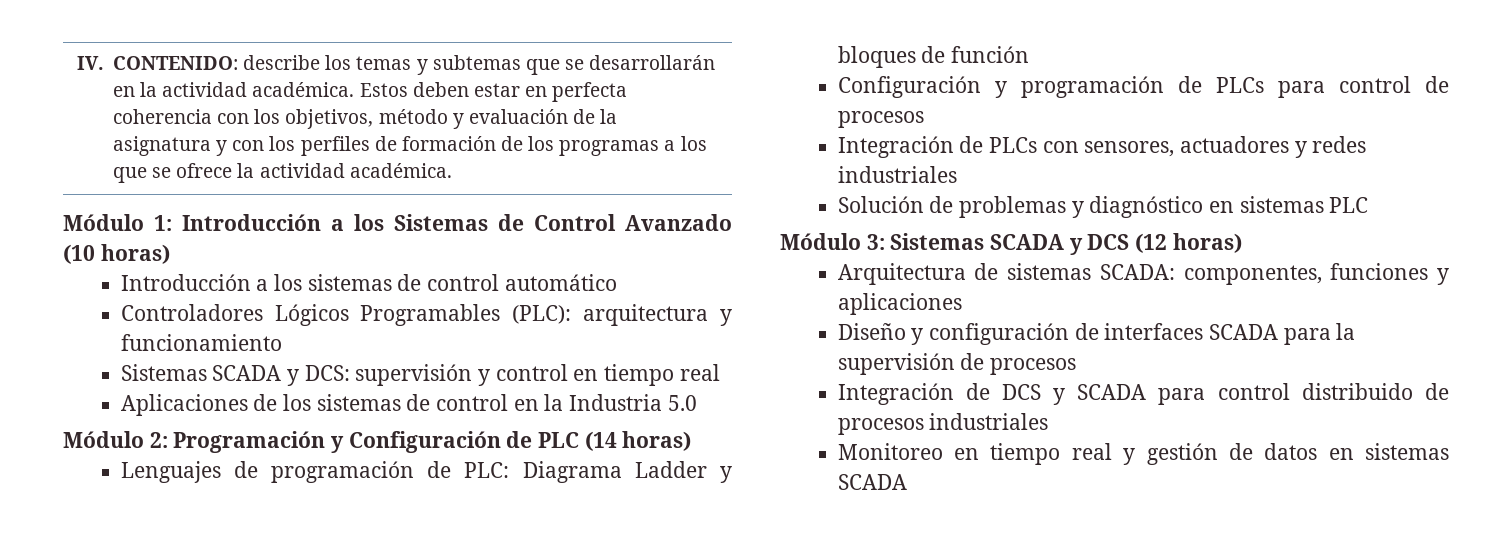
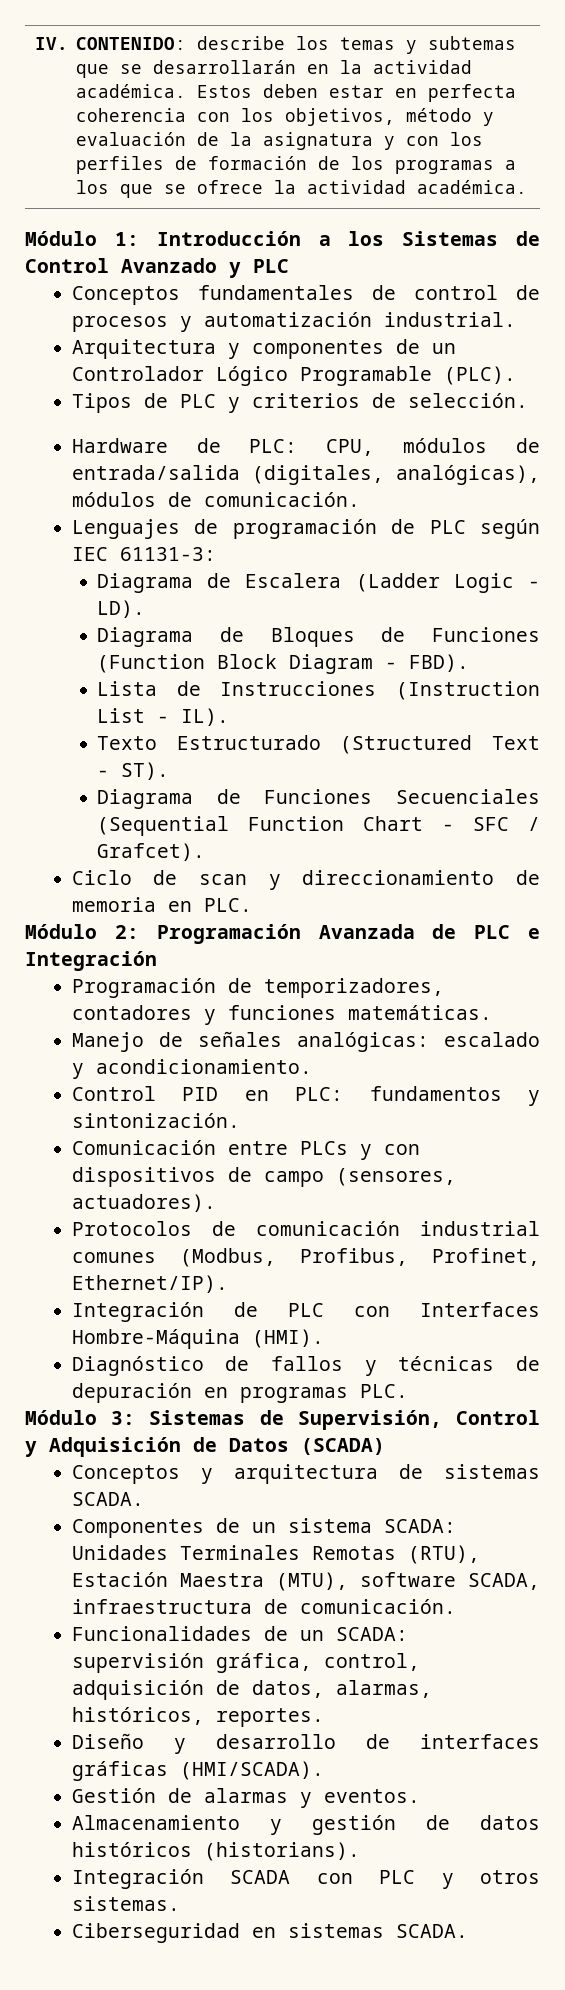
- Módulo 1: Introducción a los Sistemas de Control Avanzado (10 horas)
- Introducción a los sistemas de control automático
- Controladores Lógicos Programables (PLC): arquitectura y funcionamiento
- Sistemas SCADA y DCS: supervisión y control en tiempo real
- Aplicaciones de los sistemas de control en la Industria 5.0
- Módulo 2: Programación y Configuración de PLC (14 horas)
- Lenguajes de programación de PLC: Diagrama Ladder y bloques de función
- Configuración y programación de PLCs para control de procesos
- Integración de PLCs con sensores, actuadores y redes industriales
- Solución de problemas y diagnóstico en sistemas PLC
- Módulo 3: Sistemas SCADA y DCS (12 horas)
- Arquitectura de sistemas SCADA: componentes, funciones y aplicaciones
+ Módulo 1: Introducción a los Sistemas de Control Avanzado y PLC
+ Conceptos fundamentales de control de procesos y automatización industrial.
+ Arquitectura y componentes de un Controlador Lógico Programable (PLC).
+ Tipos de PLC y criterios de selección.
+ Hardware de PLC: CPU, módulos de entrada/salida (digitales, analógicas), módulos de comunicación.
+ Lenguajes de programación de PLC según IEC 61131-3:
+ Diagrama de Escalera (Ladder Logic - LD).
+ Diagrama de Bloques de Funciones (Function Block Diagram - FBD).
+ Lista de Instrucciones (Instruction List - IL).
+ Texto Estructurado (Structured Text - ST).
+ Diagrama de Funciones Secuenciales (Sequential Function Chart - SFC / Grafcet).
+ Ciclo de scan y direccionamiento de memoria en PLC.
+ Módulo 2: Programación Avanzada de PLC e Integración
+ Programación de temporizadores, contadores y funciones matemáticas.
+ Manejo de señales analógicas: escalado y acondicionamiento.
+ Control PID en PLC: fundamentos y sintonización.
+ Comunicación entre PLCs y con dispositivos de campo (sensores, actuadores).
+ Protocolos de comunicación industrial comunes (Modbus, Profibus, Profinet, Ethernet/IP).
+ Integración de PLC con Interfaces Hombre-Máquina (HMI).
+ Diagnóstico de fallos y técnicas de depuración en programas PLC.
+ Módulo 3: Sistemas de Supervisión, Control y Adquisición de Datos (SCADA)
+ Conceptos y arquitectura de sistemas SCADA.
+ Componentes de un sistema SCADA: Unidades Terminales Remotas (RTU), Estación Maestra (MTU), software SCADA, infraestructura de comunicación.
+ Funcionalidades de un SCADA: supervisión gráfica, control, adquisición de datos, alarmas, históricos, reportes.
- Diseño y configuración de interfaces SCADA para la supervisión de procesos
- Integración de DCS y SCADA para control distribuido de procesos industriales
- Monitoreo en tiempo real y gestión de datos en sistemas SCADA
+ Diseño y desarrollo de interfaces gráficas (HMI/SCADA).
+ Gestión de alarmas y eventos.
+ Almacenamiento y gestión de datos históricos (historians).
+ Integración SCADA con PLC y otros sistemas.
+ Ciberseguridad en sistemas SCADA.

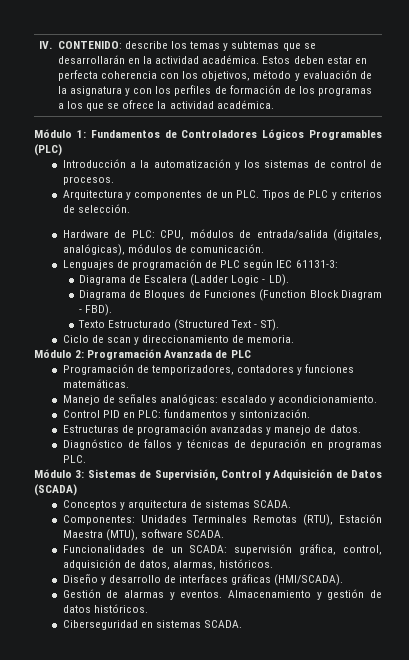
- Módulo 1: Introducción a los Sistemas de Control Avanzado y PLC
- Conceptos fundamentales de control de procesos y automatización industrial.
+ Módulo 1: Fundamentos de Controladores Lógicos Programables (PLC)
+ Introducción a la automatización y los sistemas de control de procesos.
- Arquitectura y componentes de un Controlador Lógico Programable (PLC).
- Tipos de PLC y criterios de selección.
+ Arquitectura y componentes de un PLC. Tipos de PLC y criterios de selección.
- Lista de Instrucciones (Instruction List - IL).
- Diagrama de Funciones Secuenciales (Sequential Function Chart - SFC / Grafcet).
- Ciclo de scan y direccionamiento de memoria en PLC.
+ Ciclo de scan y direccionamiento de memoria.
- Módulo 2: Programación Avanzada de PLC e Integración
+ Módulo 2: Programación Avanzada de PLC
- Comunicación entre PLCs y con dispositivos de campo (sensores, actuadores).
- Protocolos de comunicación industrial comunes (Modbus, Profibus, Profinet, Ethernet/IP).
- Integración de PLC con Interfaces Hombre-Máquina (HMI).
+ Estructuras de programación avanzadas y manejo de datos.
- Componentes de un sistema SCADA: Unidades Terminales Remotas (RTU), Estación Maestra (MTU), software SCADA, infraestructura de comunicación.
+ Componentes: Unidades Terminales Remotas (RTU), Estación Maestra (MTU), software SCADA.
- Funcionalidades de un SCADA: supervisión gráfica, control, adquisición de datos, alarmas, históricos, reportes.
+ Funcionalidades de un SCADA: supervisión gráfica, control, adquisición de datos, alarmas, históricos.
- Gestión de alarmas y eventos.
- Almacenamiento y gestión de datos históricos (historians).
- Integración SCADA con PLC y otros sistemas.
+ Gestión de alarmas y eventos. Almacenamiento y gestión de datos históricos.

